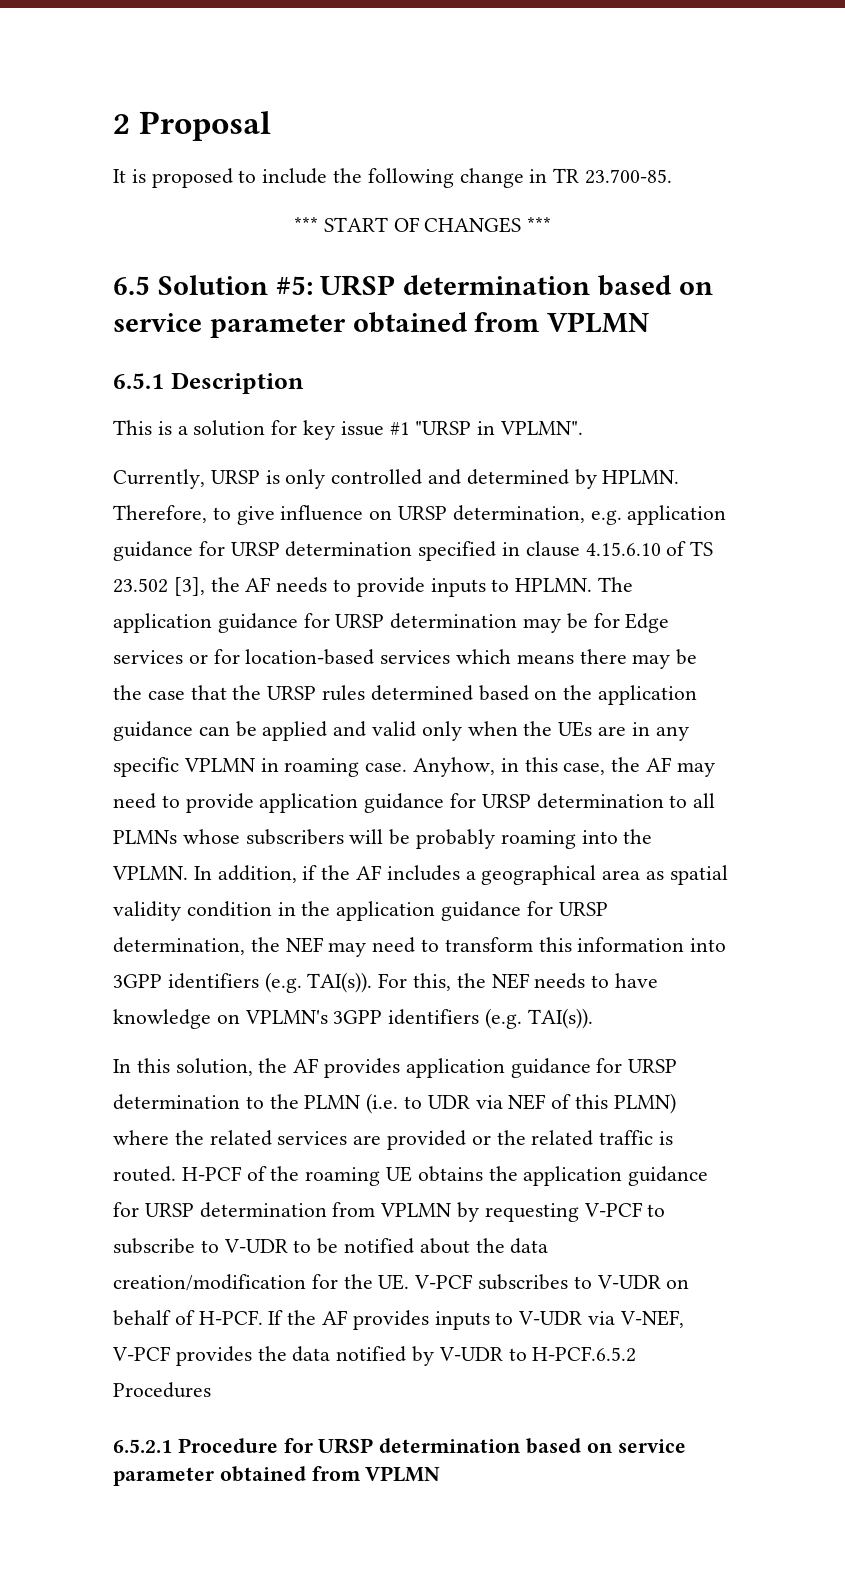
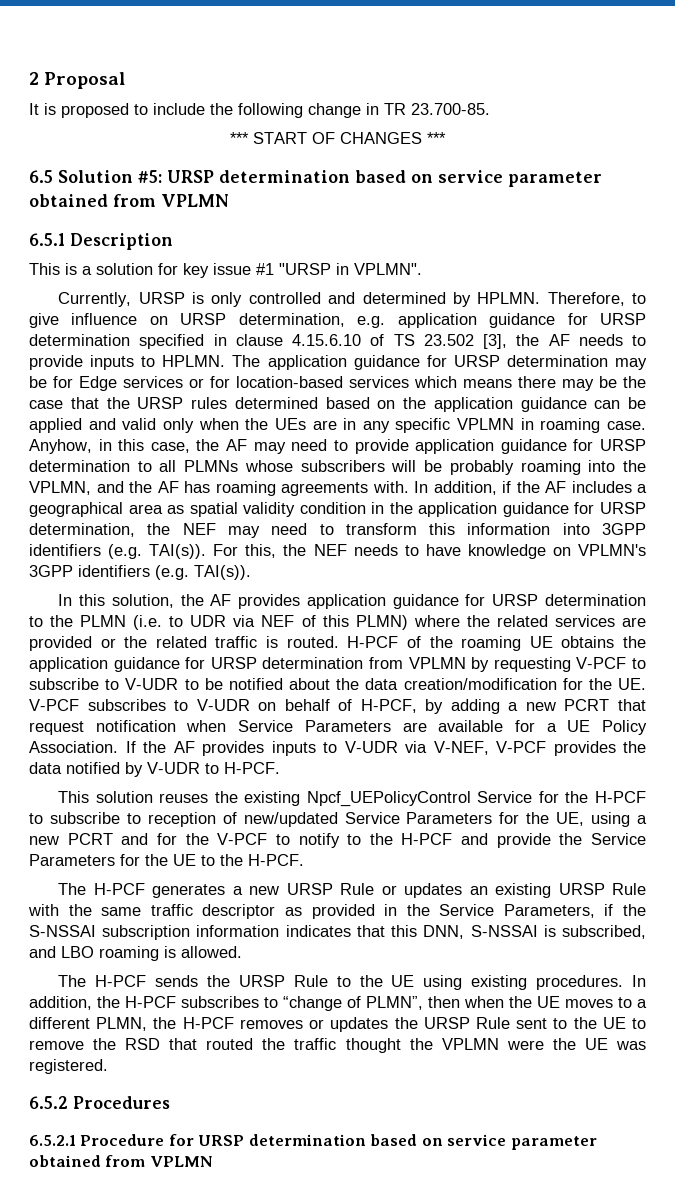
- Anyhow, in this case, the AF may need to provide application guidance for URSP determination to all PLMNs whose subscribers will be probably roaming into the VPLMN.
+ Anyhow, in this case, the AF may need to provide application guidance for URSP determination to all PLMNs whose subscribers will be probably roaming into the VPLMN, and the AF has roaming agreements with.
- H-PCF of the roaming UE obtains the application guidance for URSP determination from VPLMN by requesting V-PCF to subscribe to V-UDR to be notified about the data creation/modification for the UE. V-PCF subscribes to V-UDR on behalf of H-PCF.
+ H-PCF of the roaming UE obtains the application guidance for URSP determination from VPLMN by requesting V-PCF to subscribe to V-UDR to be notified about the data creation/modification for the UE. V-PCF subscribes to V-UDR on behalf of H-PCF, by adding a new PCRT that request notification when Service Parameters are available for a UE Policy Association.
- If the AF provides inputs to V-UDR via V-NEF, V-PCF provides the data notified by V-UDR to H-PCF.6.5.2 Procedures
+ If the AF provides inputs to V-UDR via V-NEF, V-PCF provides the data notified by V-UDR to H-PCF.
+ This solution reuses the existing Npcf_UEPolicyControl Service for the H-PCF to subscribe to reception of new/updated Service Parameters for the UE, using a new PCRT and for the V-PCF to notify to the H-PCF and provide the Service Parameters for the UE to the H-PCF.
+ The H-PCF generates a new URSP Rule or updates an existing URSP Rule with the same traffic descriptor as provided in the Service Parameters, if the S-NSSAI subscription information indicates that this DNN, S-NSSAI is subscribed, and LBO roaming is allowed.
+ The H-PCF sends the URSP Rule to the UE using existing procedures. In addition, the H-PCF subscribes to “change of PLMN”, then when the UE moves to a different PLMN, the H-PCF removes or updates the URSP Rule sent to the UE to remove the RSD that routed the traffic thought the VPLMN were the UE was registered.
+ 6.5.2 Procedures

